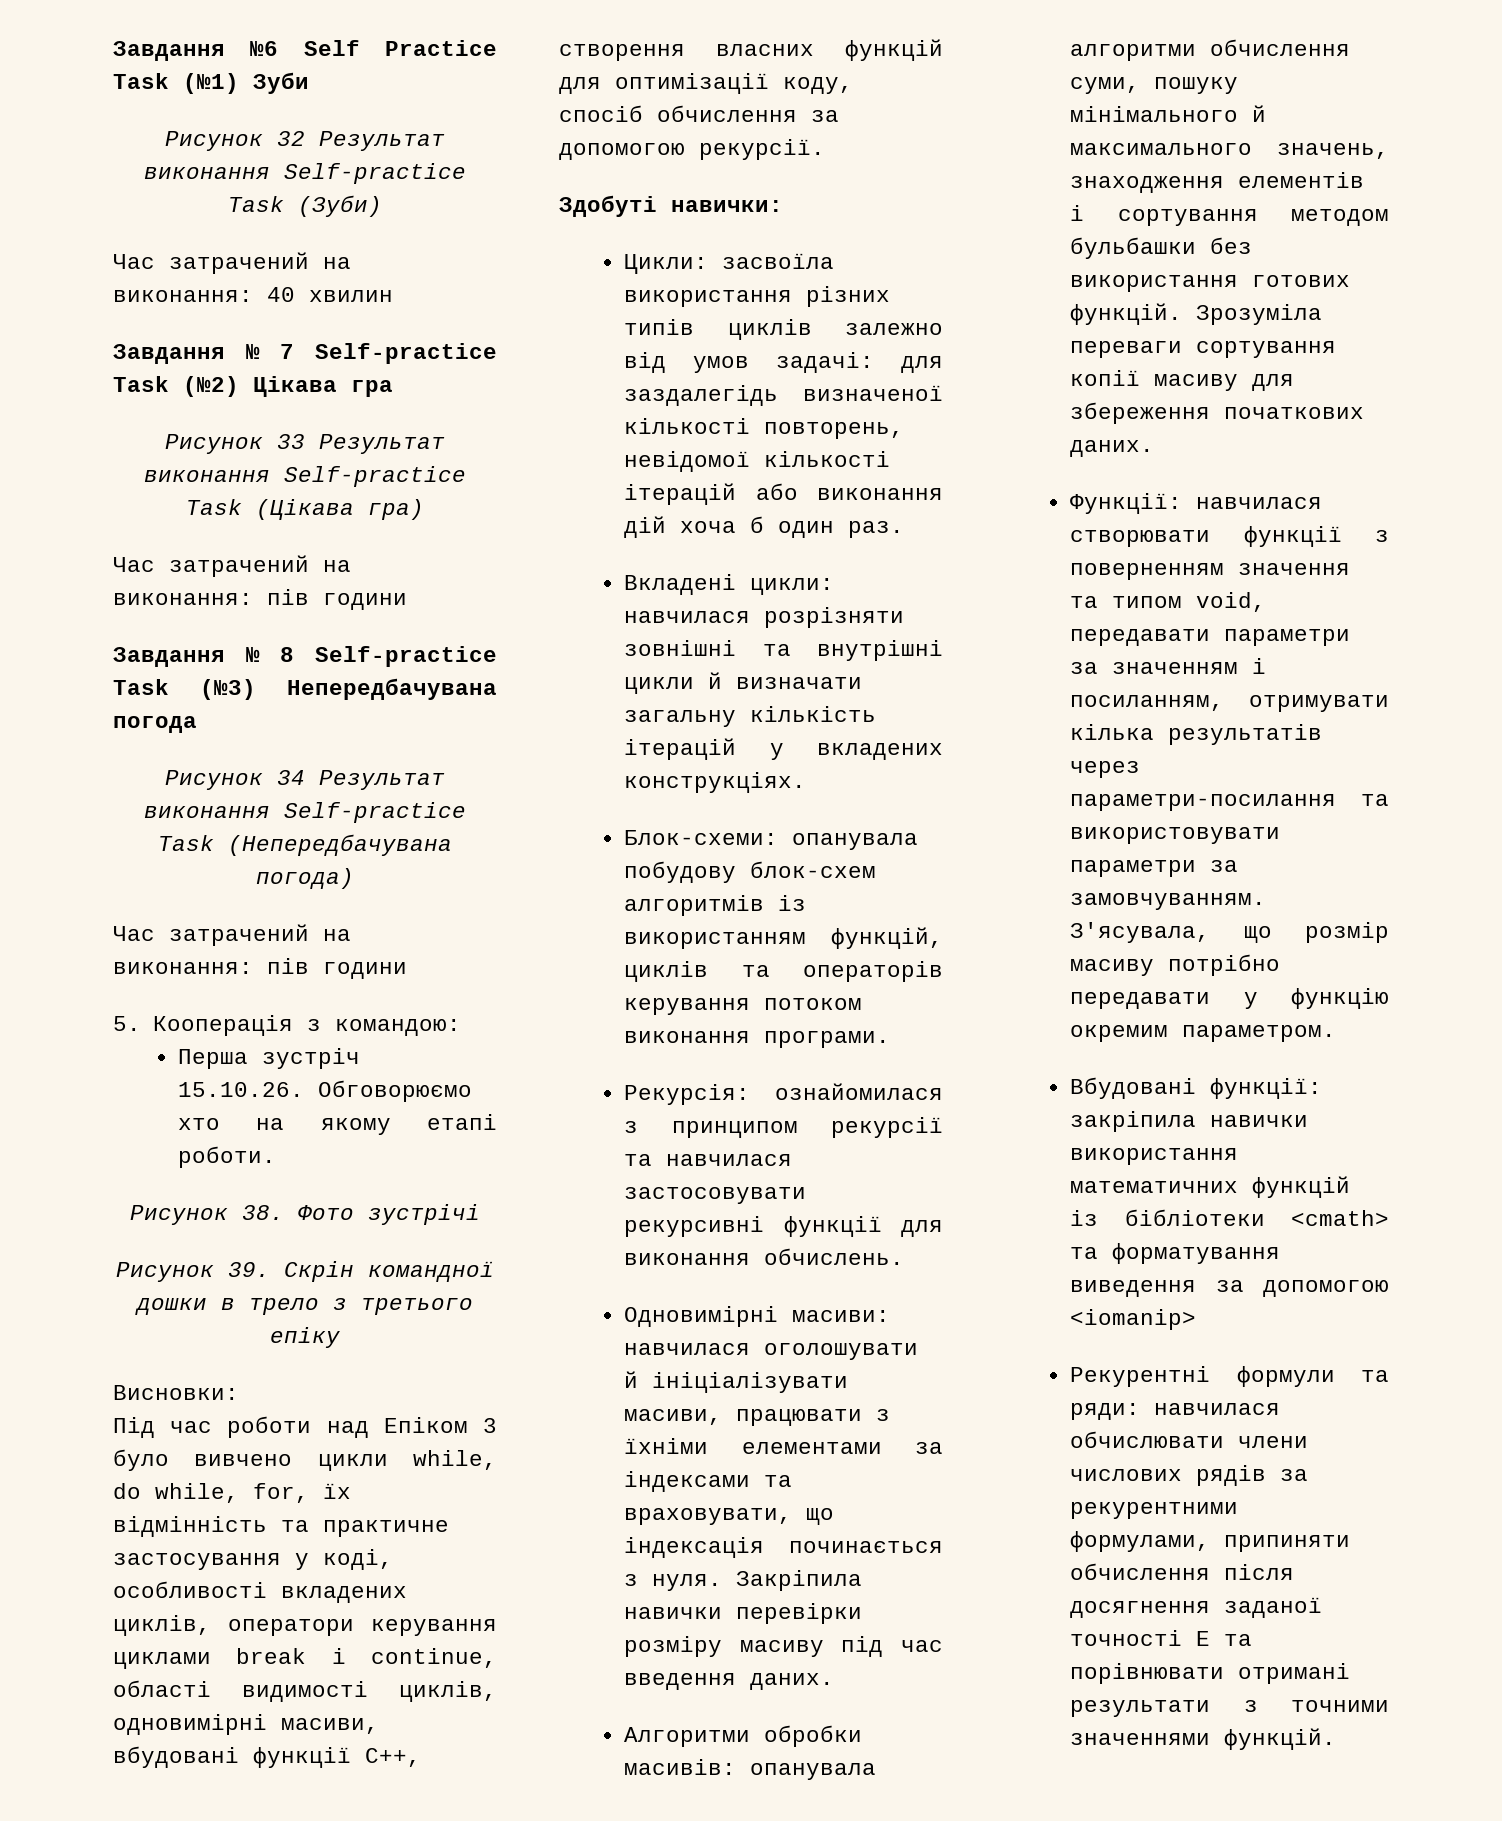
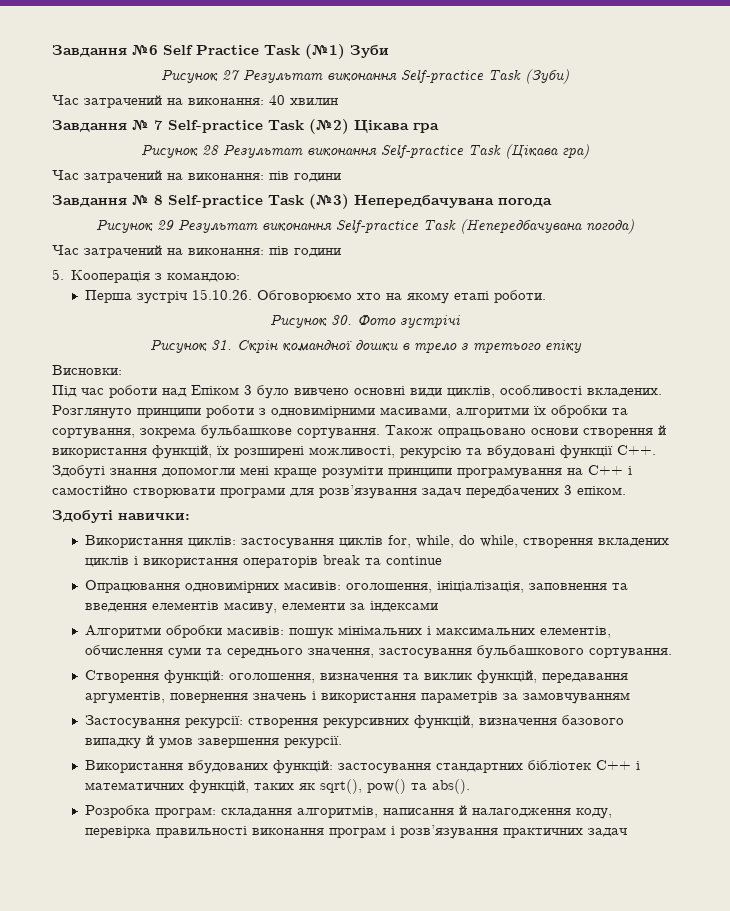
- Рисунок 32 Результат виконання Self-practice Task (Зуби)
+ Рисунок 27 Результат виконання Self-practice Task (Зуби)
- Рисунок 33 Результат виконання Self-practice Task (Цікава гра)
+ Рисунок 28 Результат виконання Self-practice Task (Цікава гра)
- Рисунок 34 Результат виконання Self-practice Task (Непередбачувана погода)
+ Рисунок 29 Результат виконання Self-practice Task (Непередбачувана погода)
- Рисунок 38. Фото зустрічі
+ Рисунок 30. Фото зустрічі
- Рисунок 39. Скрін командної дошки в трело з третього епіку
+ Рисунок 31. Скрін командної дошки в трело з третього епіку
- Під час роботи над Епіком 3 було вивчено цикли while, do while, for, їх відмінність та практичне застосування у коді, особливості вкладених циклів, оператори керування циклами break і continue, області видимості циклів, одновимірні масиви, вбудовані функції C++, створення власних функцій для оптимізації коду, спосіб обчислення за допомогою рекурсії.
+ Під час роботи над Епіком 3 було вивчено основні види циклів, особливості вкладених. Розглянуто принципи роботи з одновимірними масивами, алгоритми їх обробки та сортування, зокрема бульбашкове сортування. Також опрацьовано основи створення й використання функцій, їх розширені можливості, рекурсію та вбудовані функції С++. Здобуті знання допомогли мені краще розуміти принципи програмування на С++ і самостійно створювати програми для розвʼязування задач передбачених 3 епіком.
  Здобуті навички:
- Цикли: засвоїла використання різних типів циклів залежно від умов задачі: для заздалегідь визначеної кількості повторень, невідомої кількості ітерацій або виконання дій хоча б один раз.
- Вкладені цикли: навчилася розрізняти зовнішні та внутрішні цикли й визначати загальну кількість ітерацій у вкладених конструкціях.
- Блок-схеми: опанувала побудову блок-схем алгоритмів із використанням функцій, циклів та операторів керування потоком виконання програми.
- Рекурсія: ознайомилася з принципом рекурсії та навчилася застосовувати рекурсивні функції для виконання обчислень.
- Одновимірні масиви: навчилася оголошувати й ініціалізувати масиви, працювати з їхніми елементами за індексами та враховувати, що індексація починається з нуля. Закріпила навички перевірки розміру масиву під час введення даних.
- Алгоритми обробки масивів: опанувала алгоритми обчислення суми, пошуку мінімального й максимального значень, знаходження елементів і сортування методом бульбашки без використання готових функцій. Зрозуміла переваги сортування копії масиву для збереження початкових даних.
- Функції: навчилася створювати функції з поверненням значення та типом void, передавати параметри за значенням і посиланням, отримувати кілька результатів через параметри-посилання та використовувати параметри за замовчуванням. З'ясувала, що розмір масиву потрібно передавати у функцію окремим параметром.
- Вбудовані функції: закріпила навички використання математичних функцій із бібліотеки <cmath> та форматування виведення за допомогою <iomanip>
- Рекурентні формули та ряди: навчилася обчислювати члени числових рядів за рекурентними формулами, припиняти обчислення після досягнення заданої точності Е та порівнювати отримані результати з точними значеннями функцій.
+ Використання циклів: застосування циклів for, while, do while, створення вкладених циклів і використання операторів break та continue
+ Опрацювання одновимірних масивів: оголошення, ініціалізація, заповнення та введення елементів масиву, елементи за індексами
+ Алгоритми обробки масивів: пошук мінімальних і максимальних елементів, обчислення суми та середнього значення, застосування бульбашкового сортування.
+ Створення функцій: оголошення, визначення та виклик функцій, передавання аргументів, повернення значень і використання параметрів за замовчуванням
+ Застосування рекурсії: створення рекурсивних функцій, визначення базового випадку й умов завершення рекурсії.
+ Використання вбудованих функцій: застосування стандартних бібліотек С++ і математичних функцій, таких як sqrt(), pow() та abs().
+ Розробка програм: складання алгоритмів, написання й налагодження коду, перевірка правильності виконання програм і розвʼязування практичних задач

